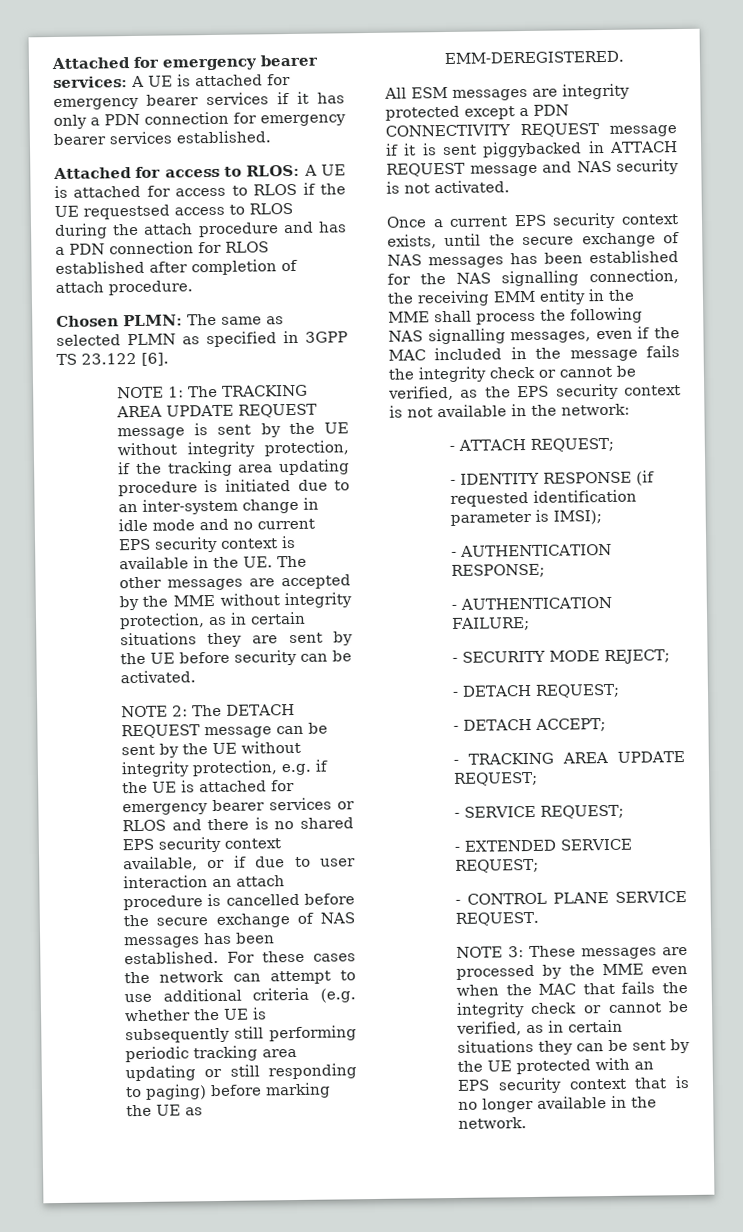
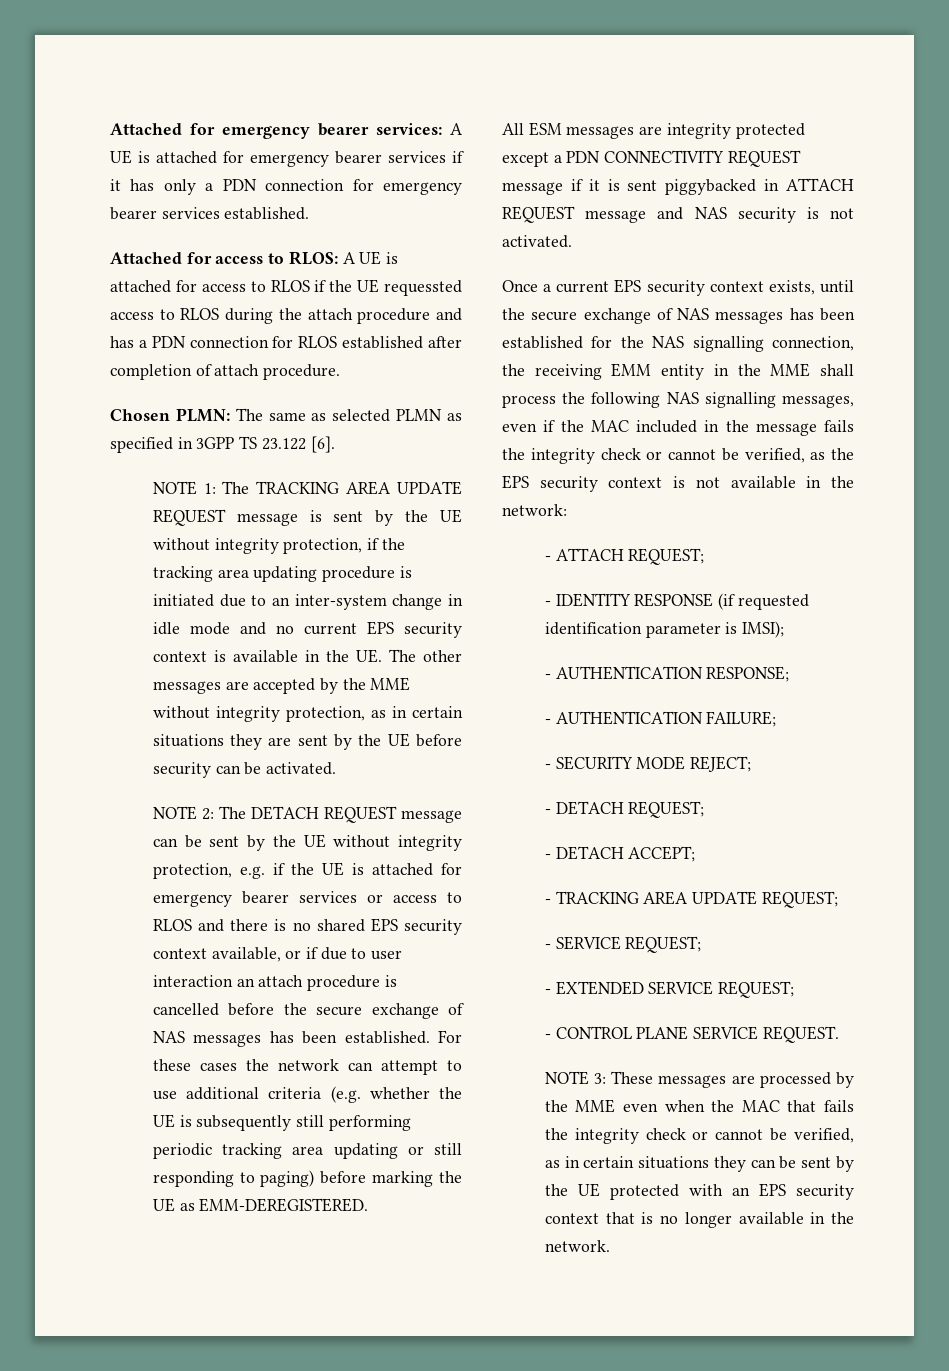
- Attached for access to RLOS: A UE is attached for access to RLOS if the UE requestsed access to RLOS during the attach procedure and has a PDN connection for RLOS established after completion of attach procedure.
+ Attached for access to RLOS: A UE is attached for access to RLOS if the UE requessted access to RLOS during the attach procedure and has a PDN connection for RLOS established after completion of attach procedure.
- NOTE 2: The DETACH REQUEST message can be sent by the UE without integrity protection, e.g. if the UE is attached for emergency bearer services or RLOS and there is no shared EPS security context available, or if due to user interaction an attach procedure is cancelled before the secure exchange of NAS messages has been established.
+ NOTE 2: The DETACH REQUEST message can be sent by the UE without integrity protection, e.g. if the UE is attached for emergency bearer services or access to RLOS and there is no shared EPS security context available, or if due to user interaction an attach procedure is cancelled before the secure exchange of NAS messages has been established.

